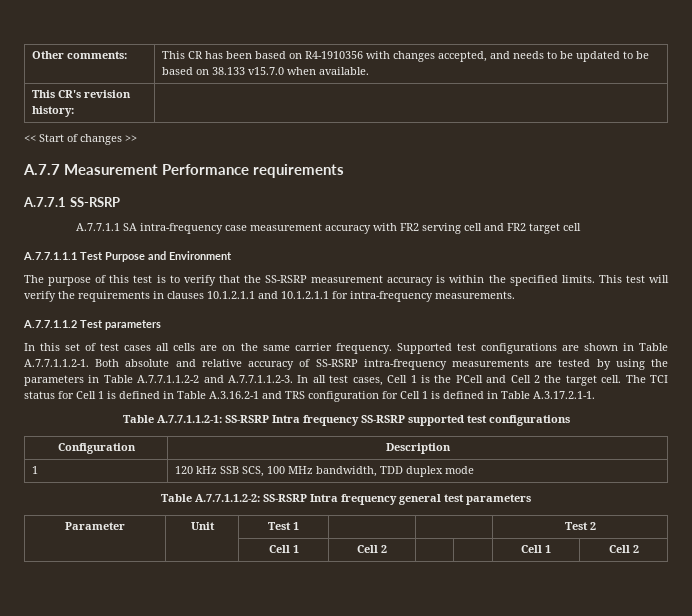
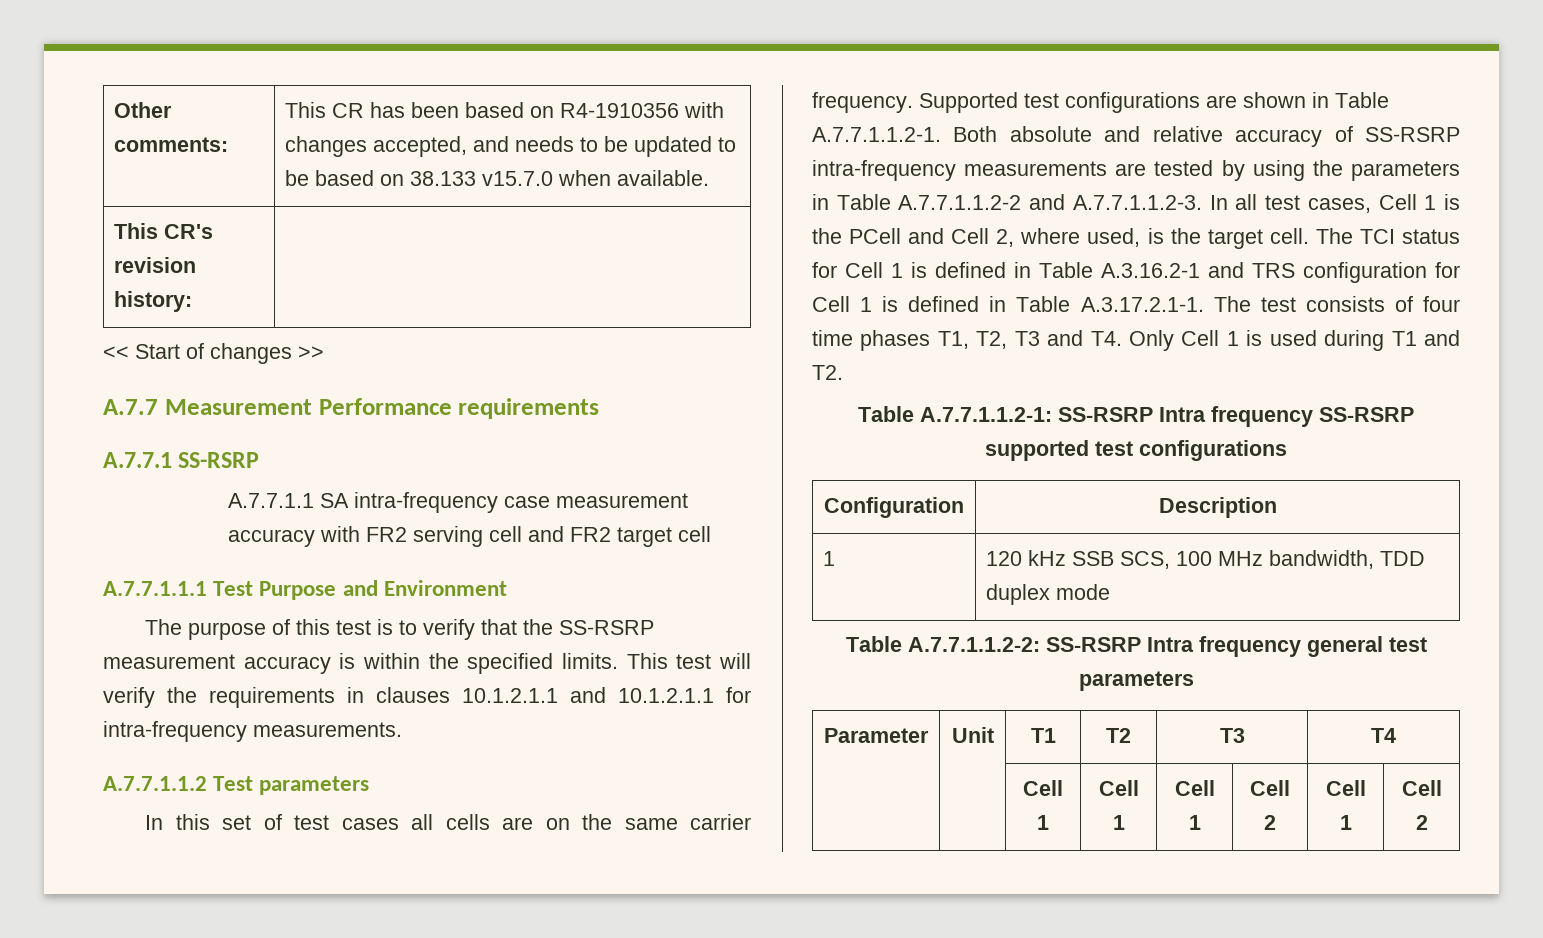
- Supported test configurations are shown in Table A.7.7.1.1.2-1. Both absolute and relative accuracy of SS-RSRP intra-frequency measurements are tested by using the parameters in Table A.7.7.1.1.2-2 and A.7.7.1.1.2-3. In all test cases, Cell 1 is the PCell and Cell 2 the target cell.
+ Supported test configurations are shown in Table A.7.7.1.1.2-1. Both absolute and relative accuracy of SS-RSRP intra-frequency measurements are tested by using the parameters in Table A.7.7.1.1.2-2 and A.7.7.1.1.2-3. In all test cases, Cell 1 is the PCell and Cell 2, where used, is the target cell.
- The TCI status for Cell 1 is defined in Table A.3.16.2-1 and TRS configuration for Cell 1 is defined in Table A.3.17.2.1-1.
+ The TCI status for Cell 1 is defined in Table A.3.16.2-1 and TRS configuration for Cell 1 is defined in Table A.3.17.2.1-1. The test consists of four time phases T1, T2, T3 and T4. Only Cell 1 is used during T1 and T2.
- Parameter | Unit | Test 1 | | | Test 2
- | | Cell 1 | Cell 2 | | | Cell 1 | Cell 2
+ Parameter | Unit | T1 | T2 | T3 | T4
+ | | Cell 1 | Cell 1 | Cell 1 | Cell 2 | Cell 1 | Cell 2

